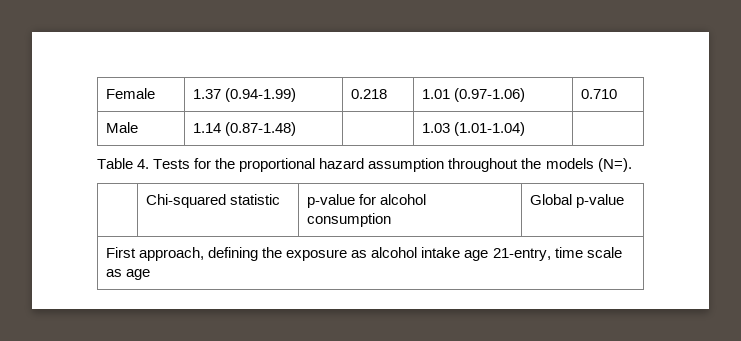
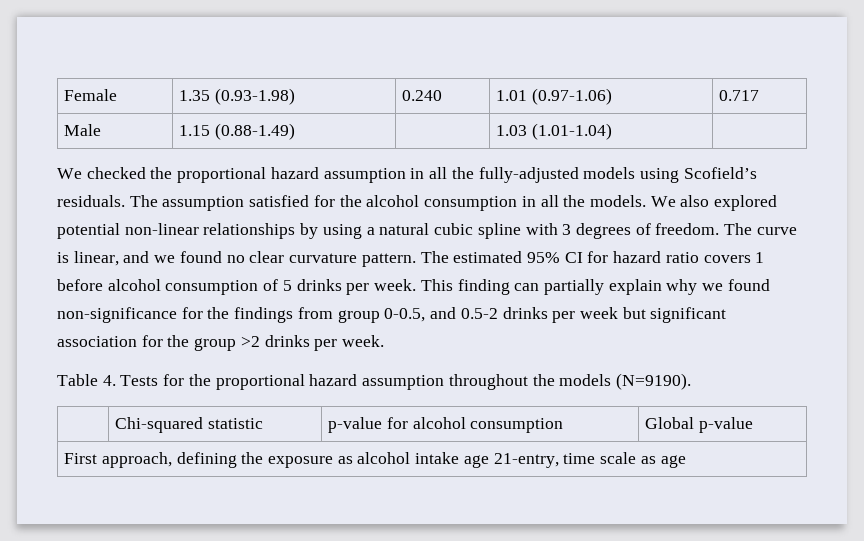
- Female | 1.37 (0.94-1.99) | 0.218 | 1.01 (0.97-1.06) | 0.710
+ Female | 1.35 (0.93-1.98) | 0.240 | 1.01 (0.97-1.06) | 0.717
- Male | 1.14 (0.87-1.48) | | 1.03 (1.01-1.04) |
+ Male | 1.15 (0.88-1.49) | | 1.03 (1.01-1.04) |
+ We checked the proportional hazard assumption in all the fully-adjusted models using Scofield’s residuals. The assumption satisfied for the alcohol consumption in all the models. We also explored potential non-linear relationships by using a natural cubic spline with 3 degrees of freedom. The curve is linear, and we found no clear curvature pattern. The estimated 95% CI for hazard ratio covers 1 before alcohol consumption of 5 drinks per week. This finding can partially explain why we found non-significance for the findings from group 0-0.5, and 0.5-2 drinks per week but significant association for the group >2 drinks per week.
- Table 4. Tests for the proportional hazard assumption throughout the models (N=).
+ Table 4. Tests for the proportional hazard assumption throughout the models (N=9190).

